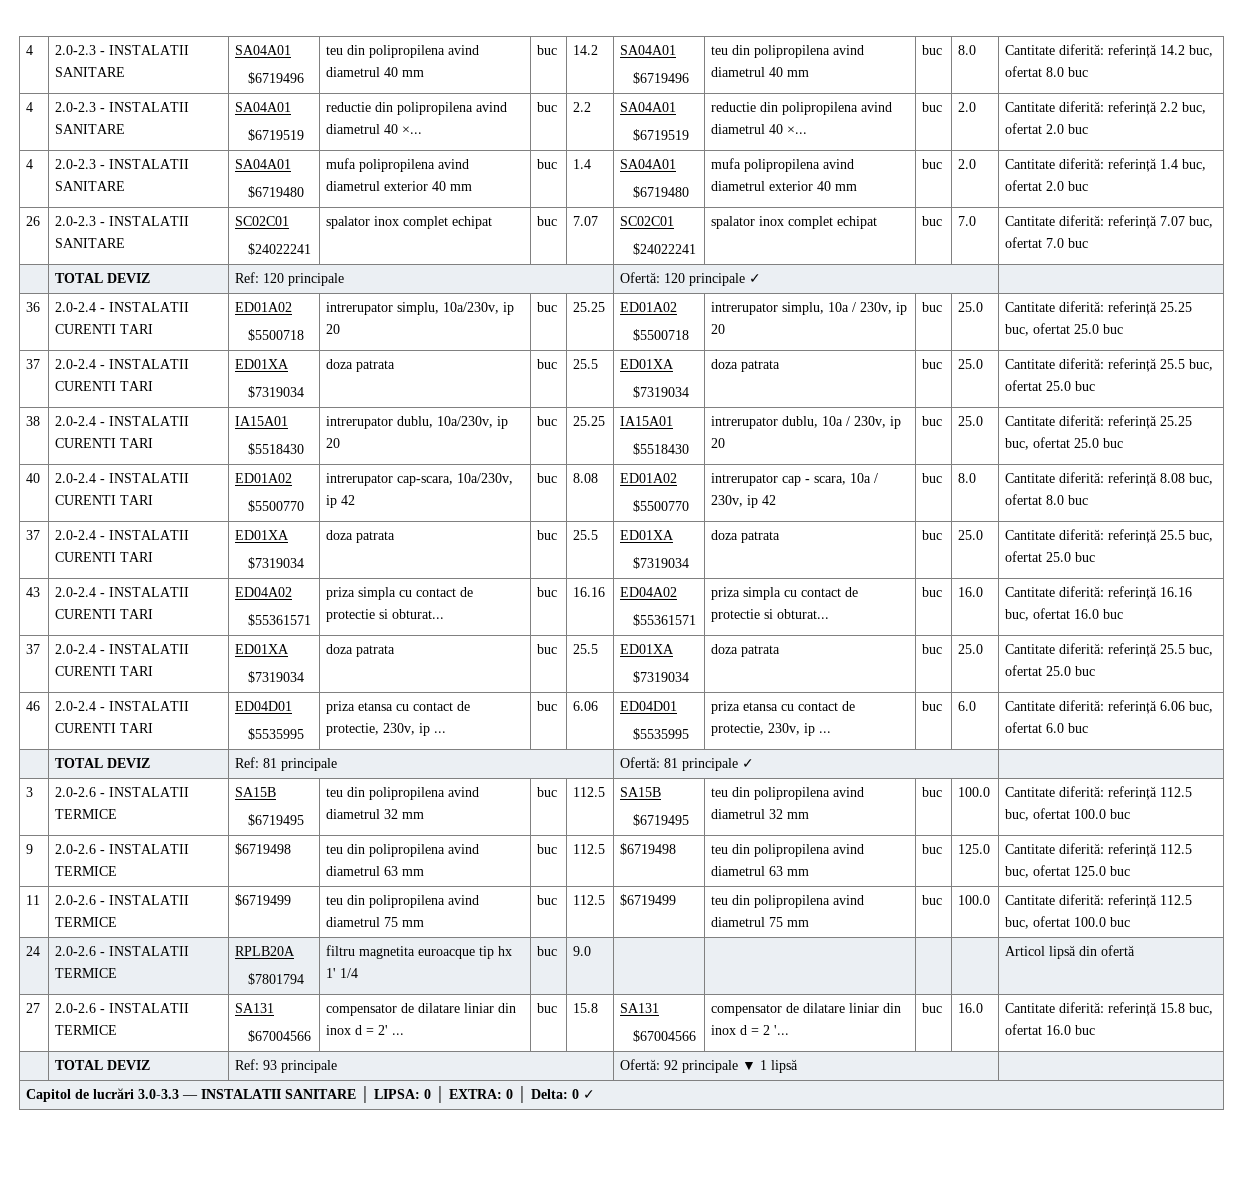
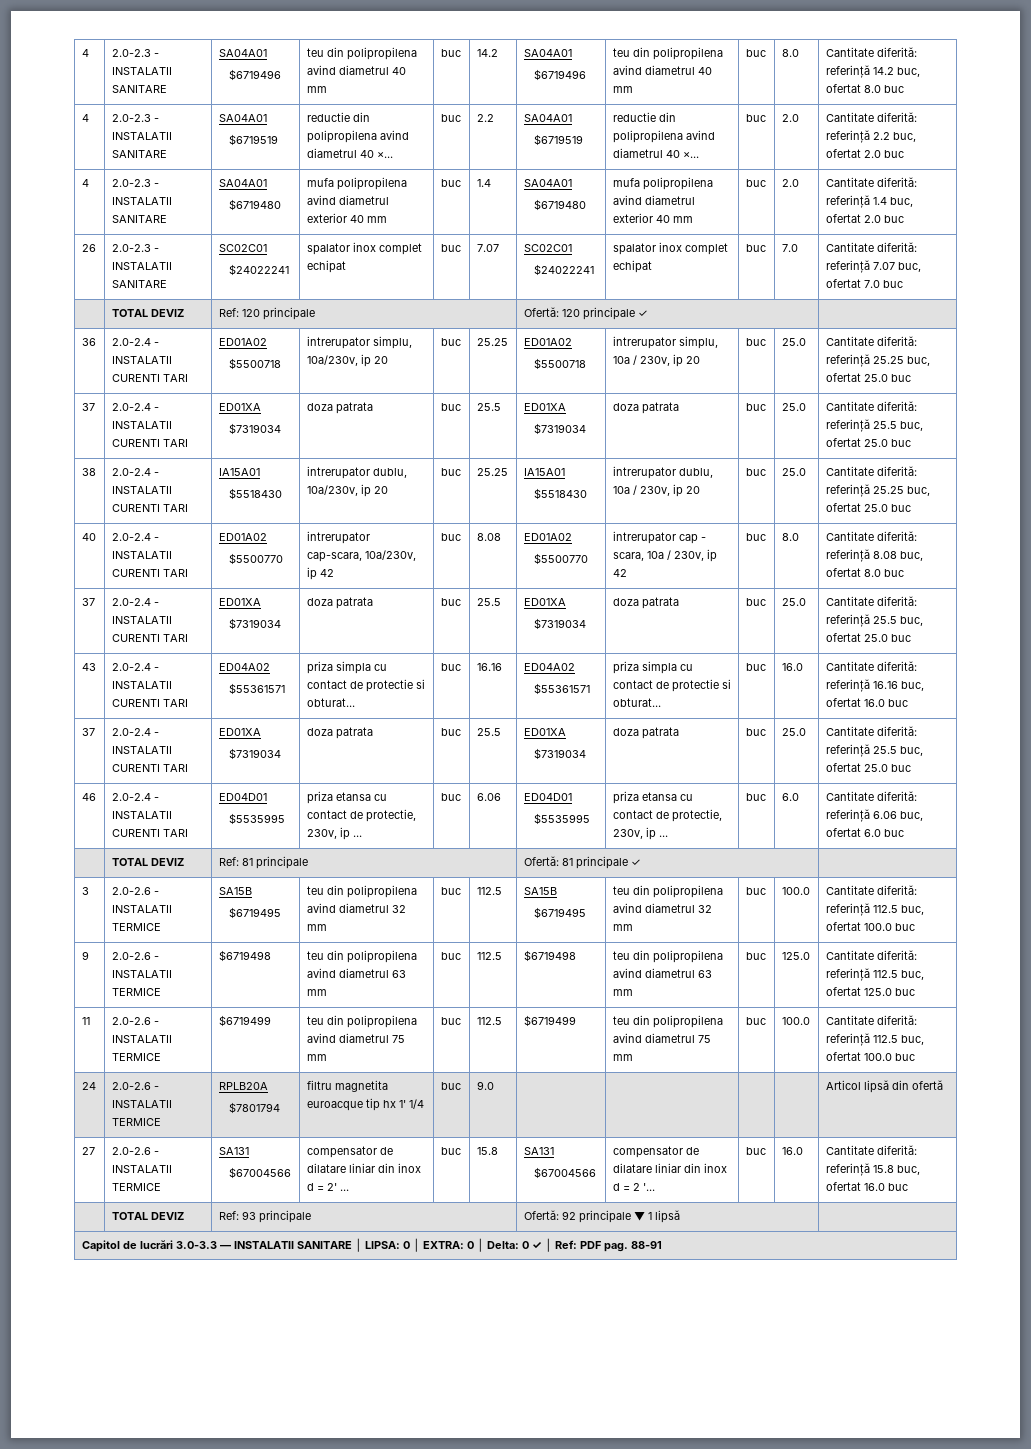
- Capitol de lucrări 3.0-3.3 — INSTALATII SANITARE │ LIPSA: 0 │ EXTRA: 0 │ Delta: 0 ✓
+ Capitol de lucrări 3.0-3.3 — INSTALATII SANITARE │ LIPSA: 0 │ EXTRA: 0 │ Delta: 0 ✓ │ Ref: PDF pag. 88-91

